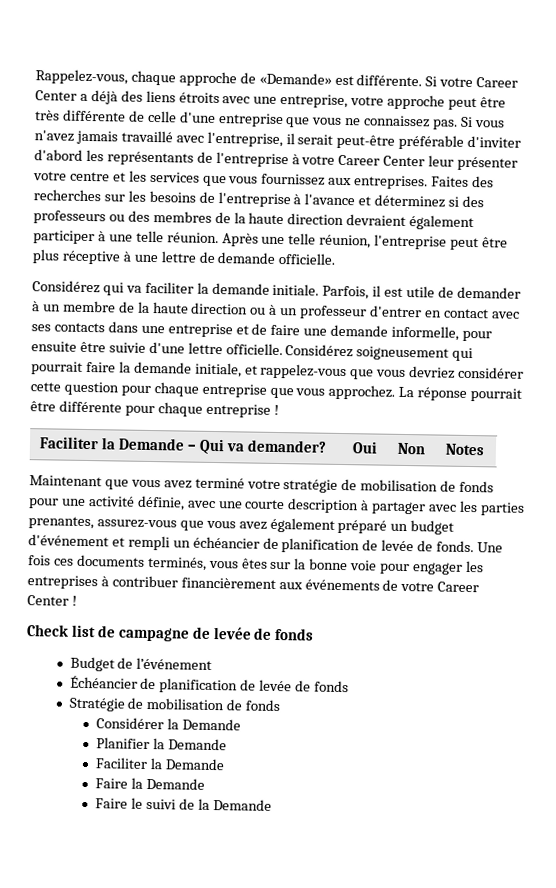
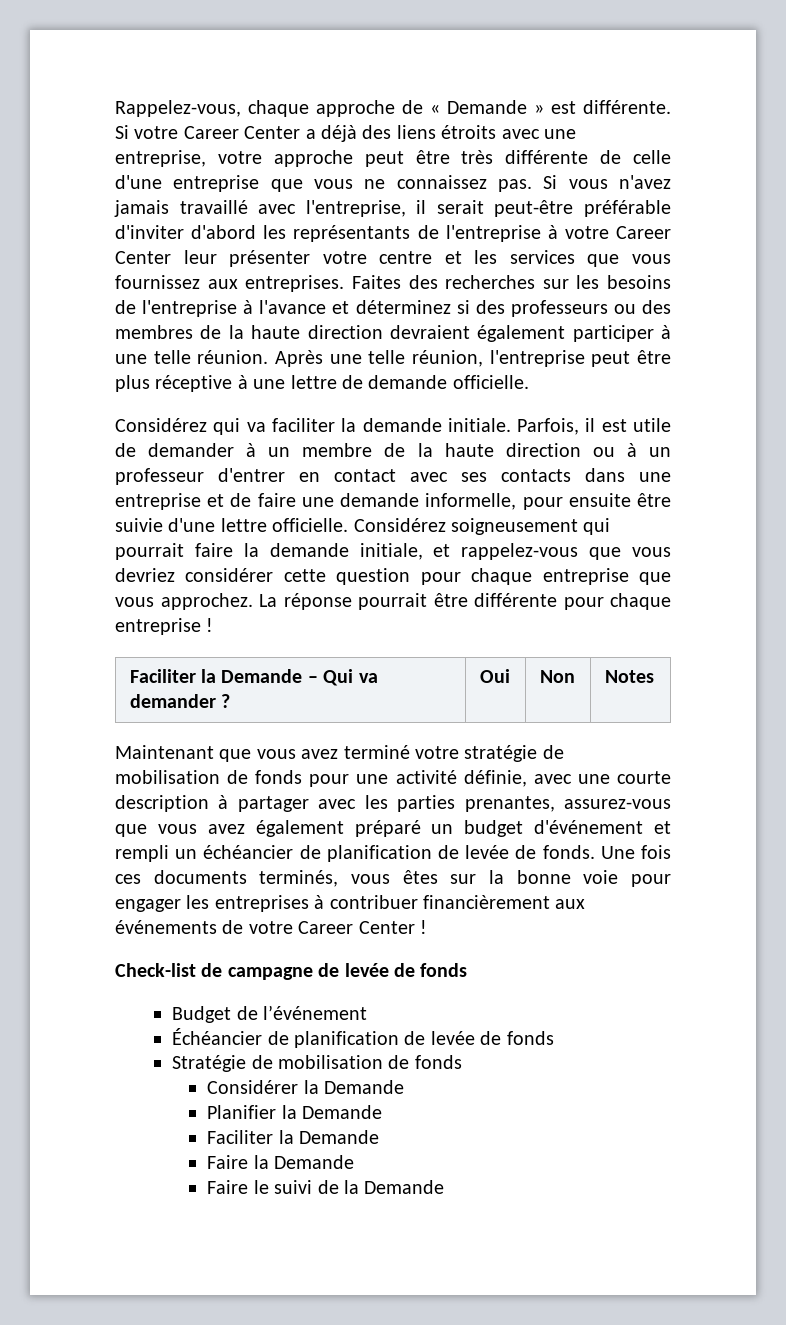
- Rappelez-vous, chaque approche de «Demande» est différente.
+ Rappelez-vous, chaque approche de « Demande » est différente.
- Faciliter la Demande – Qui va demander? | Oui | Non | Notes
+ Faciliter la Demande – Qui va demander ? | Oui | Non | Notes
- Check list de campagne de levée de fonds
+ Check-list de campagne de levée de fonds

